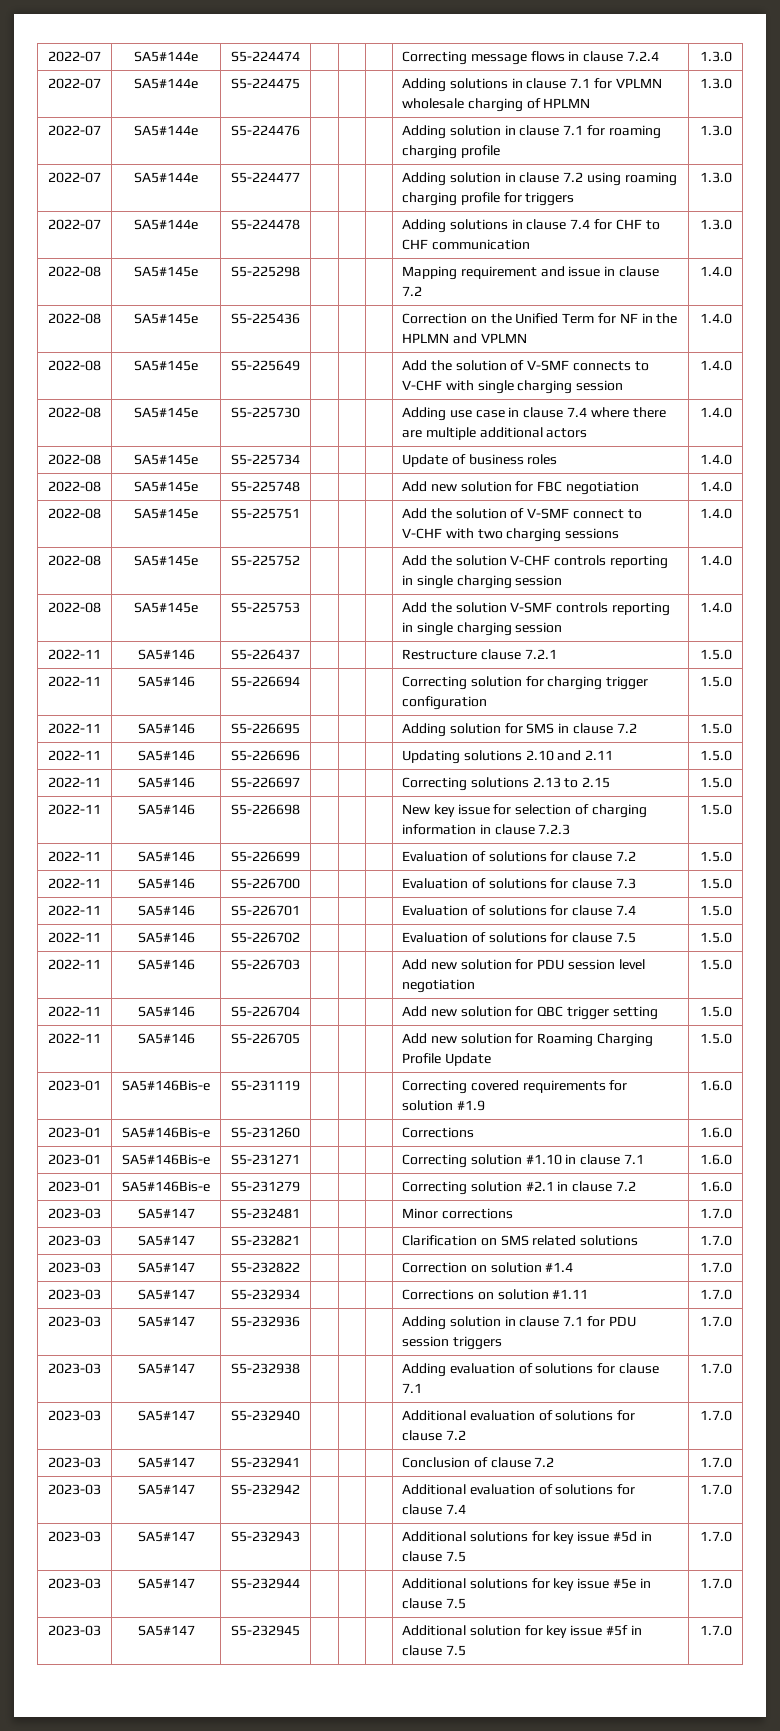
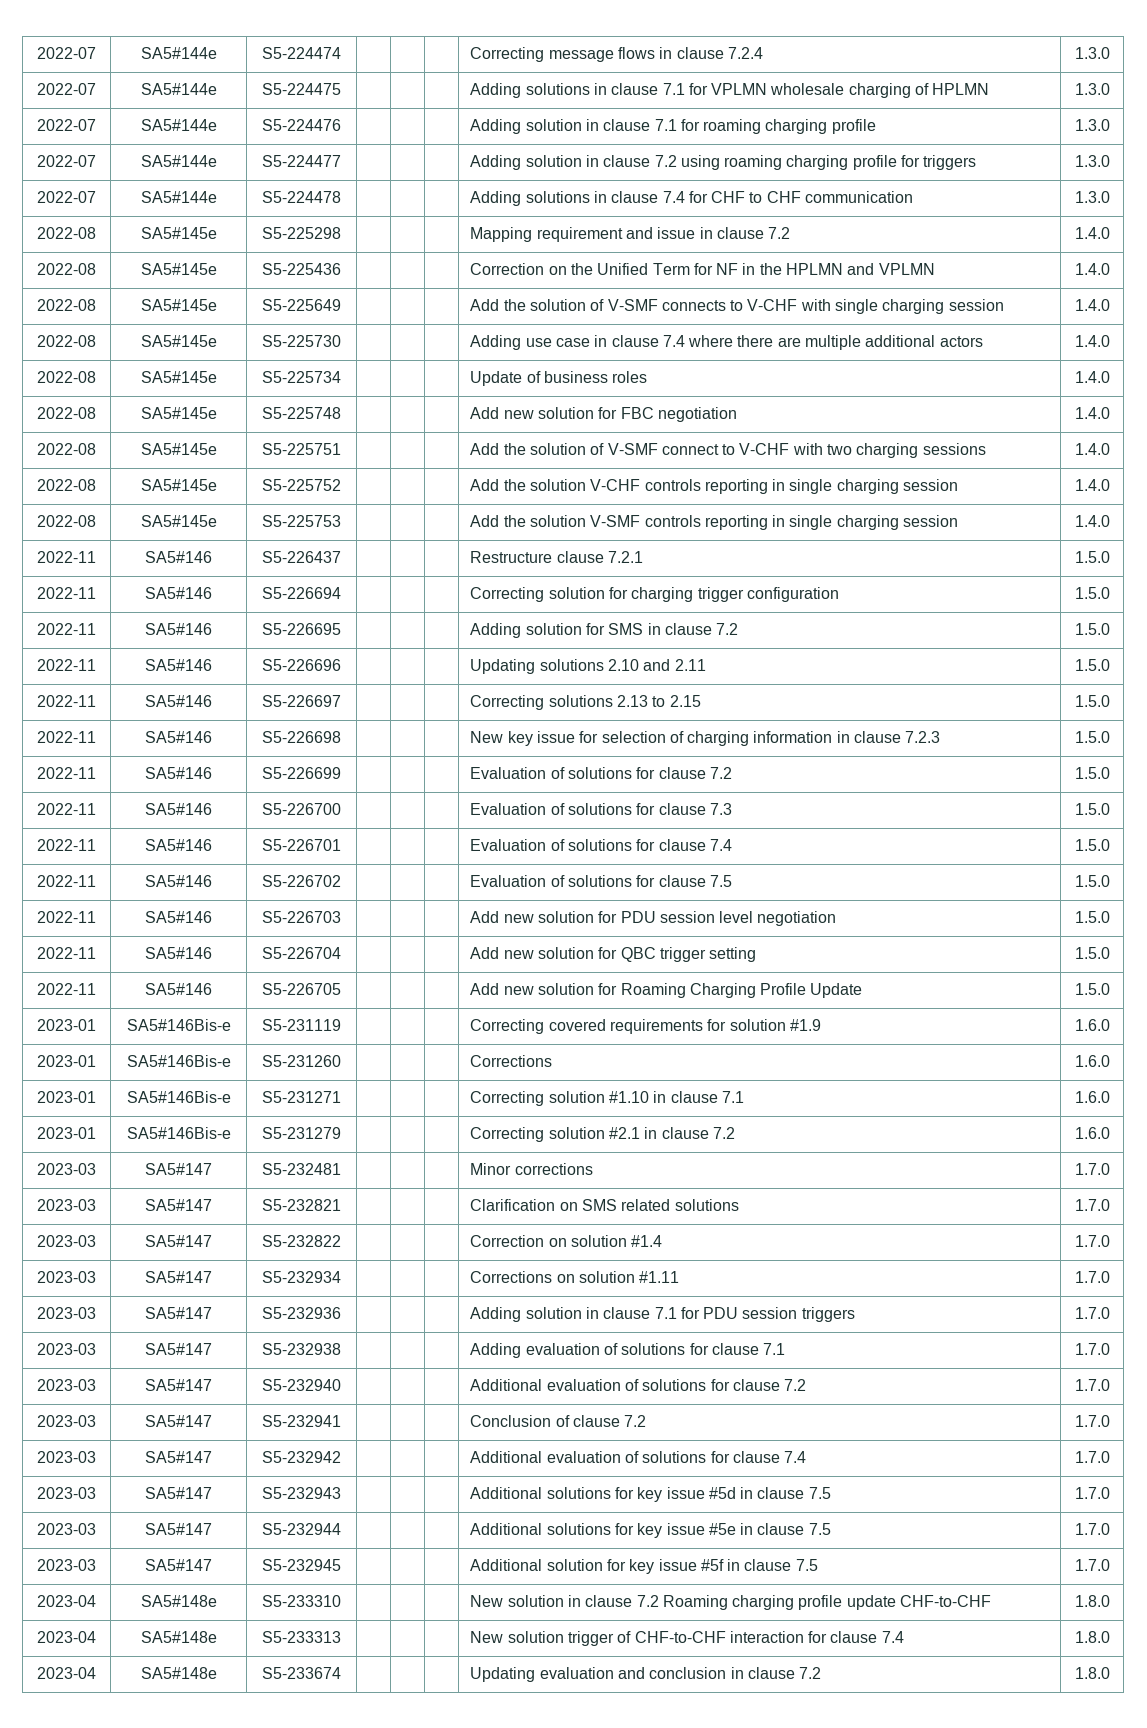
+ 2023-04 | SA5#148e | S5-233310 | | | | New solution in clause 7.2 Roaming charging profile update CHF-to-CHF | 1.8.0
+ 2023-04 | SA5#148e | S5-233313 | | | | New solution trigger of CHF-to-CHF interaction for clause 7.4 | 1.8.0
+ 2023-04 | SA5#148e | S5-233674 | | | | Updating evaluation and conclusion in clause 7.2 | 1.8.0

